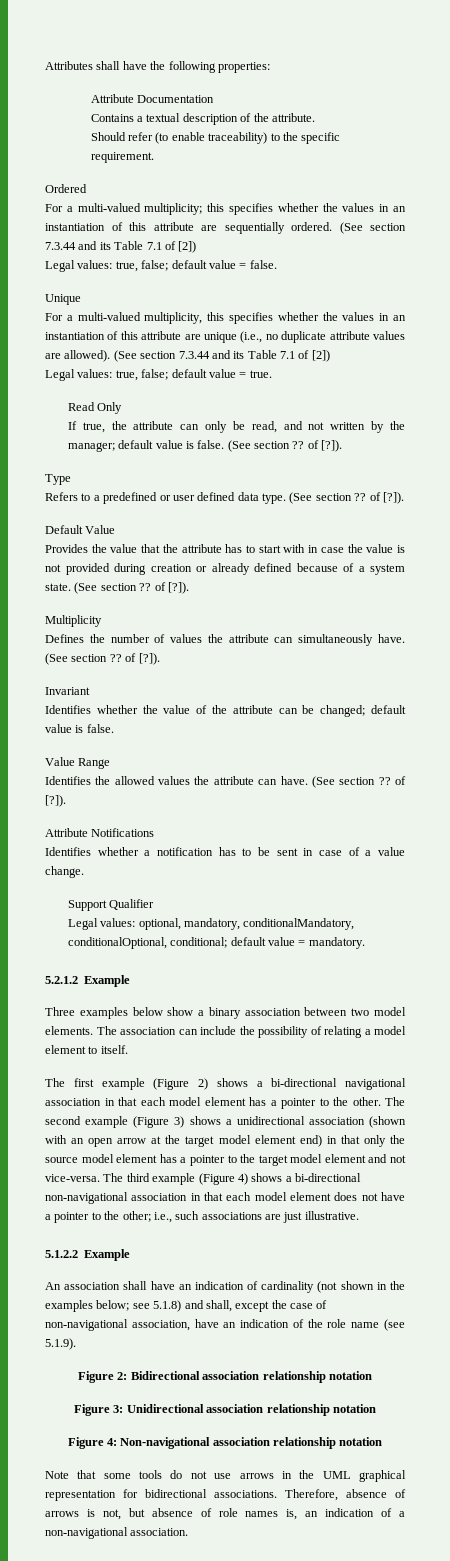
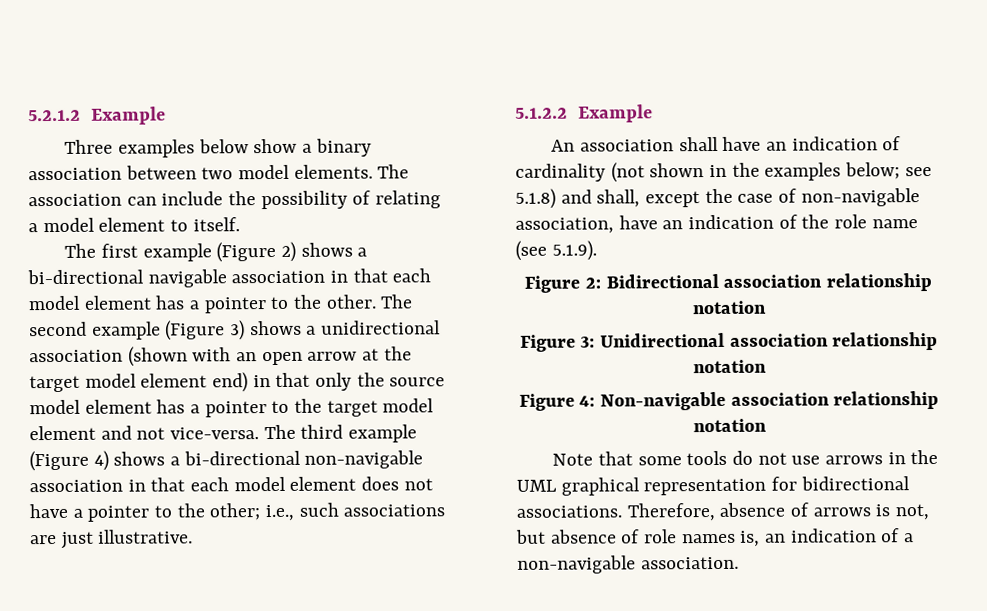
- Attributes shall have the following properties:
- Attribute Documentation
- Contains a textual description of the attribute.
- Should refer (to enable traceability) to the specific requirement.
- Ordered
- For a multi-valued multiplicity; this specifies whether the values in an instantiation of this attribute are sequentially ordered. (See section 7.3.44 and its Table 7.1 of [2])
- Legal values: true, false; default value = false.
- Unique
- For a multi-valued multiplicity, this specifies whether the values in an instantiation of this attribute are unique (i.e., no duplicate attribute values are allowed). (See section 7.3.44 and its Table 7.1 of [2])
- Legal values: true, false; default value = true.
- Read Only
- If true, the attribute can only be read, and not written by the manager; default value is false. (See section ?? of [?]).
- Type
- Refers to a predefined or user defined data type. (See section ?? of [?]).
- Default Value
- Provides the value that the attribute has to start with in case the value is not provided during creation or already defined because of a system state. (See section ?? of [?]).
- Multiplicity
- Defines the number of values the attribute can simultaneously have. (See section ?? of [?]).
- Invariant
- Identifies whether the value of the attribute can be changed; default value is false.
- Value Range
- Identifies the allowed values the attribute can have. (See section ?? of [?]).
- Attribute Notifications
- Identifies whether a notification has to be sent in case of a value change.
- Support Qualifier
- Legal values: optional, mandatory, conditionalMandatory, conditionalOptional, conditional; default value = mandatory.
- The first example (Figure 2) shows a bi-directional navigational association in that each model element has a pointer to the other.
+ The first example (Figure 2) shows a bi-directional navigable association in that each model element has a pointer to the other.
- The third example (Figure 4) shows a bi-directional non-navigational association in that each model element does not have a pointer to the other; i.e., such associations are just illustrative.
+ The third example (Figure 4) shows a bi-directional non-navigable association in that each model element does not have a pointer to the other; i.e., such associations are just illustrative.
- An association shall have an indication of cardinality (not shown in the examples below; see 5.1.8) and shall, except the case of non-navigational association, have an indication of the role name (see 5.1.9).
+ An association shall have an indication of cardinality (not shown in the examples below; see 5.1.8) and shall, except the case of non-navigable association, have an indication of the role name (see 5.1.9).
- Figure 4: Non-navigational association relationship notation
+ Figure 4: Non-navigable association relationship notation
- Therefore, absence of arrows is not, but absence of role names is, an indication of a non-navigational association.
+ Therefore, absence of arrows is not, but absence of role names is, an indication of a non-navigable association.

